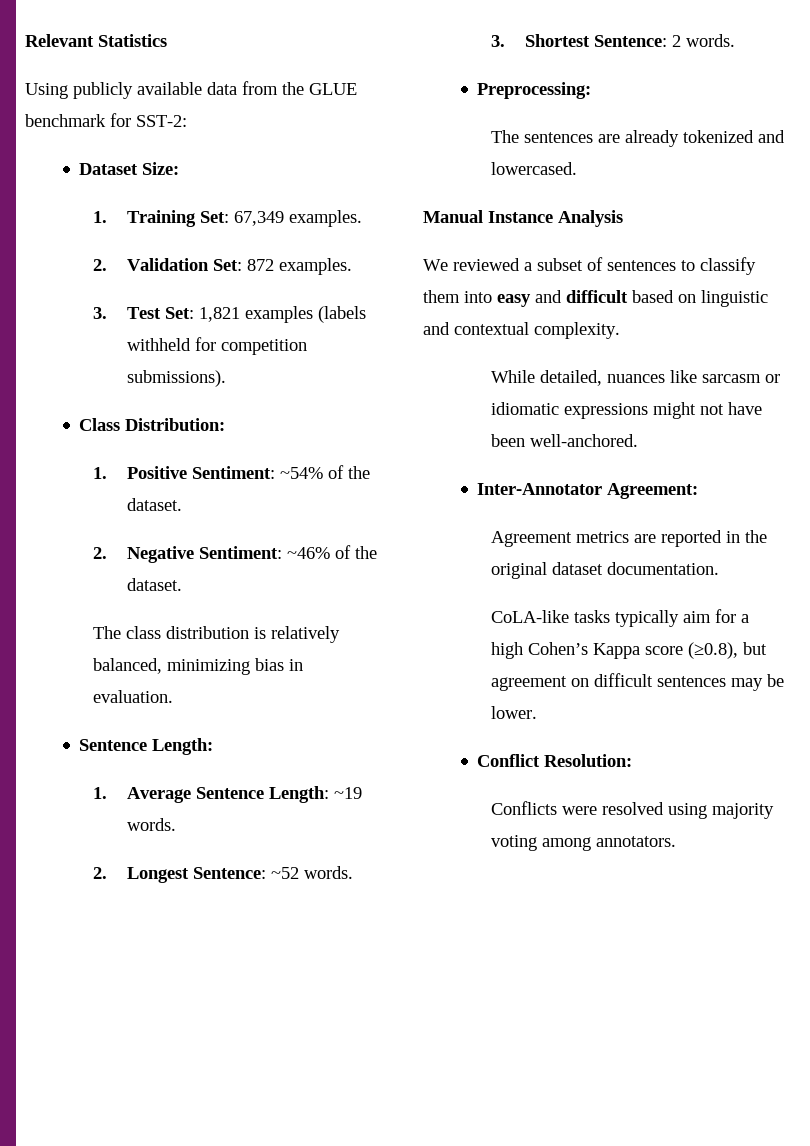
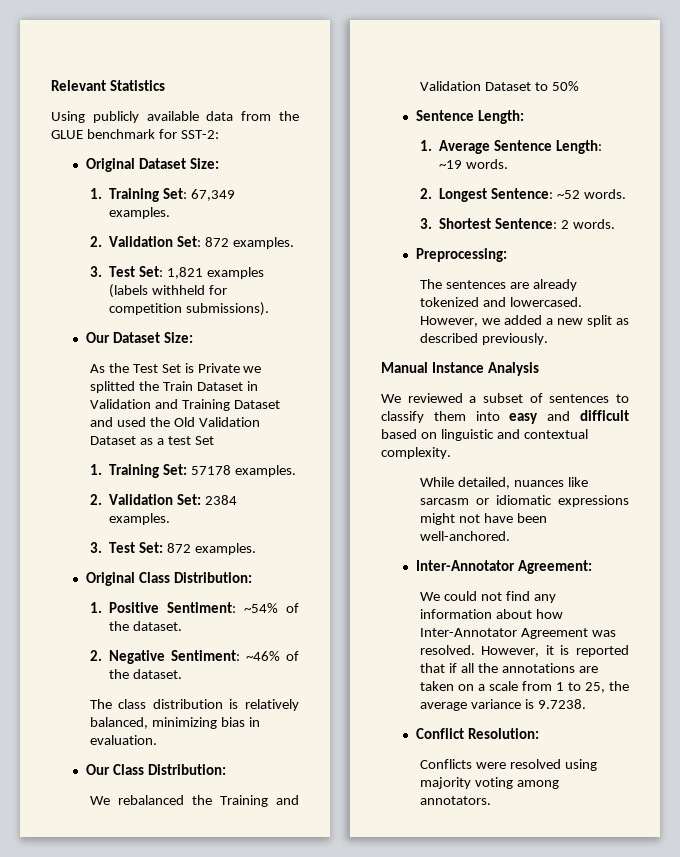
- Dataset Size:
+ Original Dataset Size:
- Class Distribution:
+ Our Dataset Size:
+ As the Test Set is Private we splitted the Train Dataset in Validation and Training Dataset and used the Old Validation Dataset as a test Set
+ 1. Training Set: 57178 examples.
+ 2. Validation Set: 2384 examples.
+ 3. Test Set: 872 examples.
+ Original Class Distribution:
+ Our Class Distribution:
+ We rebalanced the Training and Validation Dataset to 50%
+ However, we added a new split as described previously.
- Agreement metrics are reported in the original dataset documentation.
- CoLA-like tasks typically aim for a high Cohen’s Kappa score (≥0.8), but agreement on difficult sentences may be lower.
+ We could not find any information about how Inter-Annotator Agreement was resolved. However, it is reported that if all the annotations are taken on a scale from 1 to 25, the average variance is 9.7238.

